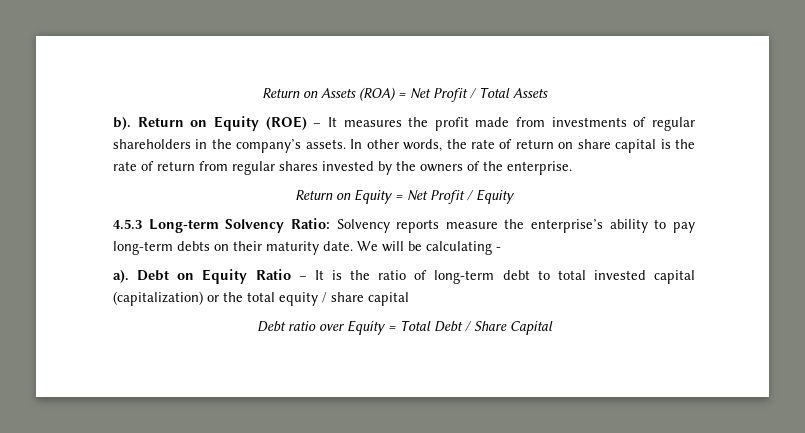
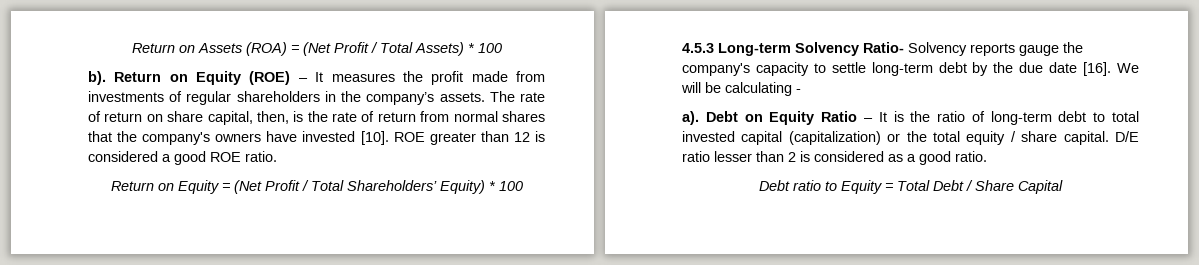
- Return on Assets (ROA) = Net Profit / Total Assets
+ Return on Assets (ROA) = (Net Profit / Total Assets) * 100
- In other words, the rate of return on share capital is the rate of return from regular shares invested by the owners of the enterprise.
+ The rate of return on share capital, then, is the rate of return from normal shares that the company's owners have invested [10]. ROE greater than 12 is considered a good ROE ratio.
- Return on Equity = Net Profit / Equity
+ Return on Equity = (Net Profit / Total Shareholders’ Equity) * 100
- 4.5.3 Long-term Solvency Ratio: Solvency reports measure the enterprise’s ability to pay long-term debts on their maturity date.
+ 4.5.3 Long-term Solvency Ratio- Solvency reports gauge the company's capacity to settle long-term debt by the due date [16].
- Debt on Equity Ratio – It is the ratio of long-term debt to total invested capital (capitalization) or the total equity / share capital
+ Debt on Equity Ratio – It is the ratio of long-term debt to total invested capital (capitalization) or the total equity / share capital. D/E ratio lesser than 2 is considered as a good ratio.
- Debt ratio over Equity = Total Debt / Share Capital
+ Debt ratio to Equity = Total Debt / Share Capital

